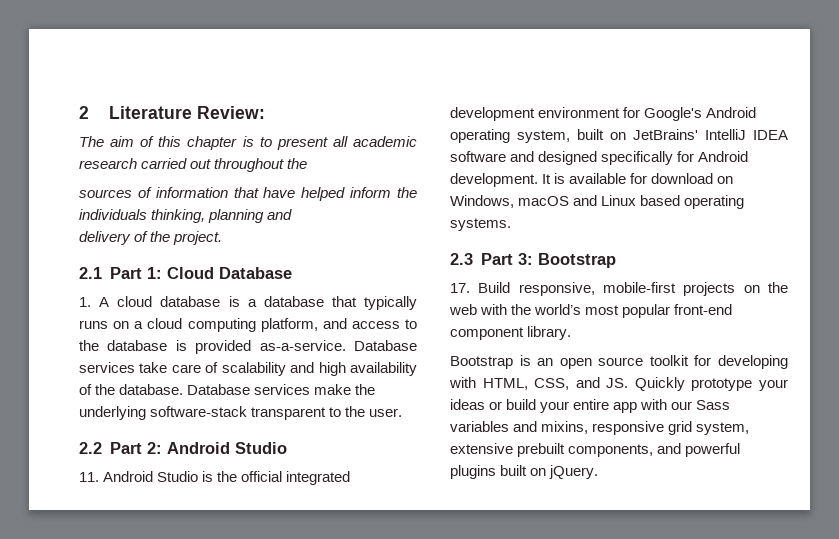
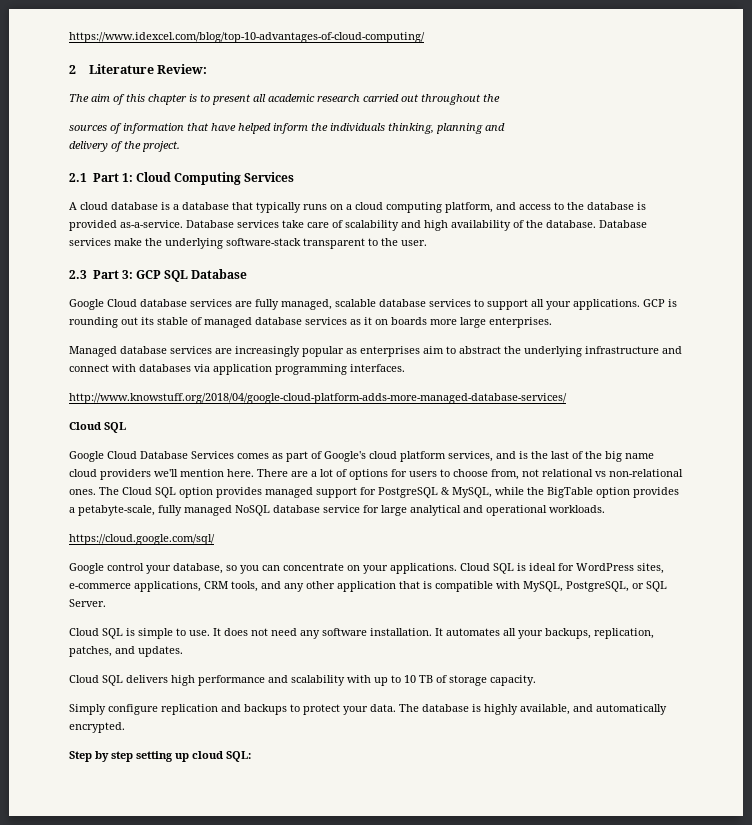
+ https://www.idexcel.com/blog/top-10-advantages-of-cloud-computing/
- 2.1 Part 1: Cloud Database
- 1. A cloud database is a database that typically runs on a cloud computing platform, and access to the database is provided as-a-service.
+ 2.1 Part 1: Cloud Computing Services
+ A cloud database is a database that typically runs on a cloud computing platform, and access to the database is provided as-a-service.
- 2.2 Part 2: Android Studio
- 11. Android Studio is the official integrated development environment for Google's Android operating system, built on JetBrains' IntelliJ IDEA software and designed specifically for Android development. It is available for download on Windows, macOS and Linux based operating systems.
- 2.3 Part 3: Bootstrap
- 17. Build responsive, mobile-first projects on the web with the world’s most popular front-end component library.
- Bootstrap is an open source toolkit for developing with HTML, CSS, and JS. Quickly prototype your ideas or build your entire app with our Sass variables and mixins, responsive grid system, extensive prebuilt components, and powerful plugins built on jQuery.
+ 2.3 Part 3: GCP SQL Database
+ Google Cloud database services are fully managed, scalable database services to support all your applications. GCP is rounding out its stable of managed database services as it on boards more large enterprises.
+ Managed database services are increasingly popular as enterprises aim to abstract the underlying infrastructure and connect with databases via application programming interfaces.
+ http://www.knowstuff.org/2018/04/google-cloud-platform-adds-more-managed-database-services/
+ Cloud SQL
+ Google Cloud Database Services comes as part of Google's cloud platform services, and is the last of the big name cloud providers we'll mention here. There are a lot of options for users to choose from, not relational vs non-relational ones. The Cloud SQL option provides managed support for PostgreSQL & MySQL, while the BigTable option provides a petabyte-scale, fully managed NoSQL database service for large analytical and operational workloads.
+ https://cloud.google.com/sql/
+ Google control your database, so you can concentrate on your applications. Cloud SQL is ideal for WordPress sites, e-commerce applications, CRM tools, and any other application that is compatible with MySQL, PostgreSQL, or SQL Server.
+ Cloud SQL is simple to use. It does not need any software installation. It automates all your backups, replication, patches, and updates.
+ Cloud SQL delivers high performance and scalability with up to 10 TB of storage capacity.
+ Simply configure replication and backups to protect your data. The database is highly available, and automatically encrypted.
+ Step by step setting up cloud SQL:

